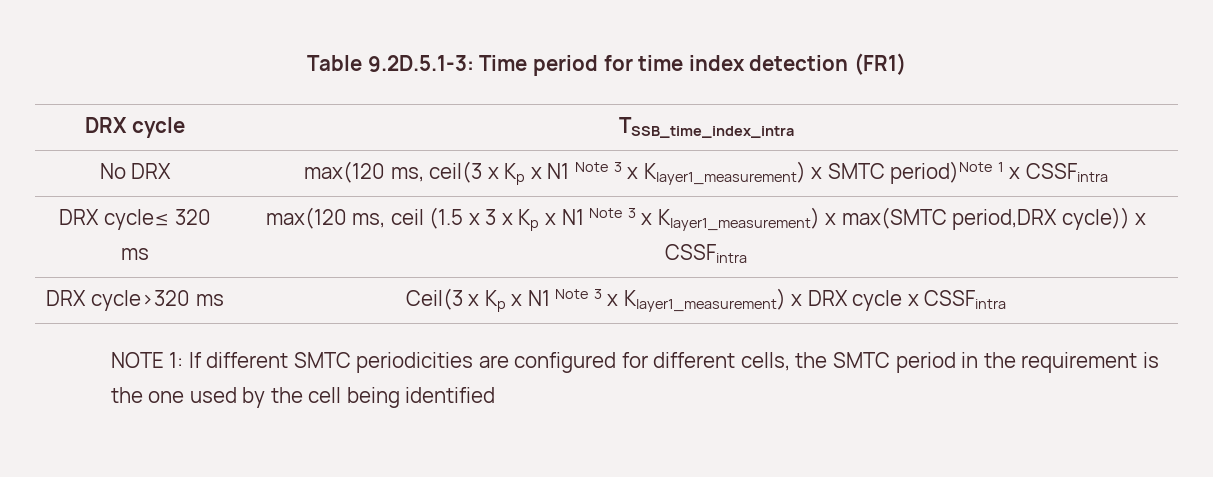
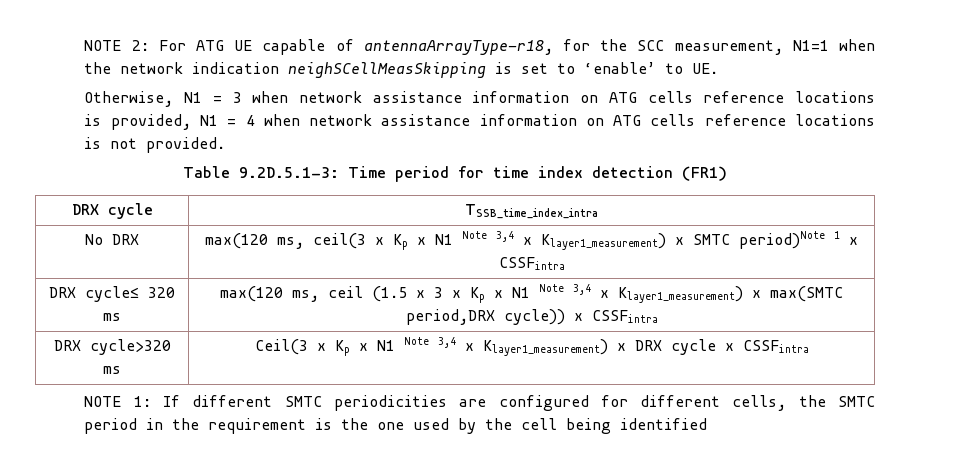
+ NOTE 2: For ATG UE capable of antennaArrayType-r18, for the SCC measurement, N1=1 when the network indication neighSCellMeasSkipping is set to ‘enable’ to UE.
+ Otherwise, N1 = 3 when network assistance information on ATG cells reference locations is provided, N1 = 4 when network assistance information on ATG cells reference locations is not provided.
- No DRX | max(120 ms, ceil(3 x Kp x N1 Note 3 x Klayer1_measurement) x SMTC period)Note 1 x CSSFintra
+ No DRX | max(120 ms, ceil(3 x Kp x N1 Note 3,4 x Klayer1_measurement) x SMTC period)Note 1 x CSSFintra
- DRX cycle≤ 320 ms | max(120 ms, ceil (1.5 x 3 x Kp x N1 Note 3 x Klayer1_measurement) x max(SMTC period,DRX cycle)) x CSSFintra
+ DRX cycle≤ 320 ms | max(120 ms, ceil (1.5 x 3 x Kp x N1 Note 3,4 x Klayer1_measurement) x max(SMTC period,DRX cycle)) x CSSFintra
- DRX cycle>320 ms | Ceil(3 x Kp x N1 Note 3 x Klayer1_measurement) x DRX cycle x CSSFintra
+ DRX cycle>320 ms | Ceil(3 x Kp x N1 Note 3,4 x Klayer1_measurement) x DRX cycle x CSSFintra

